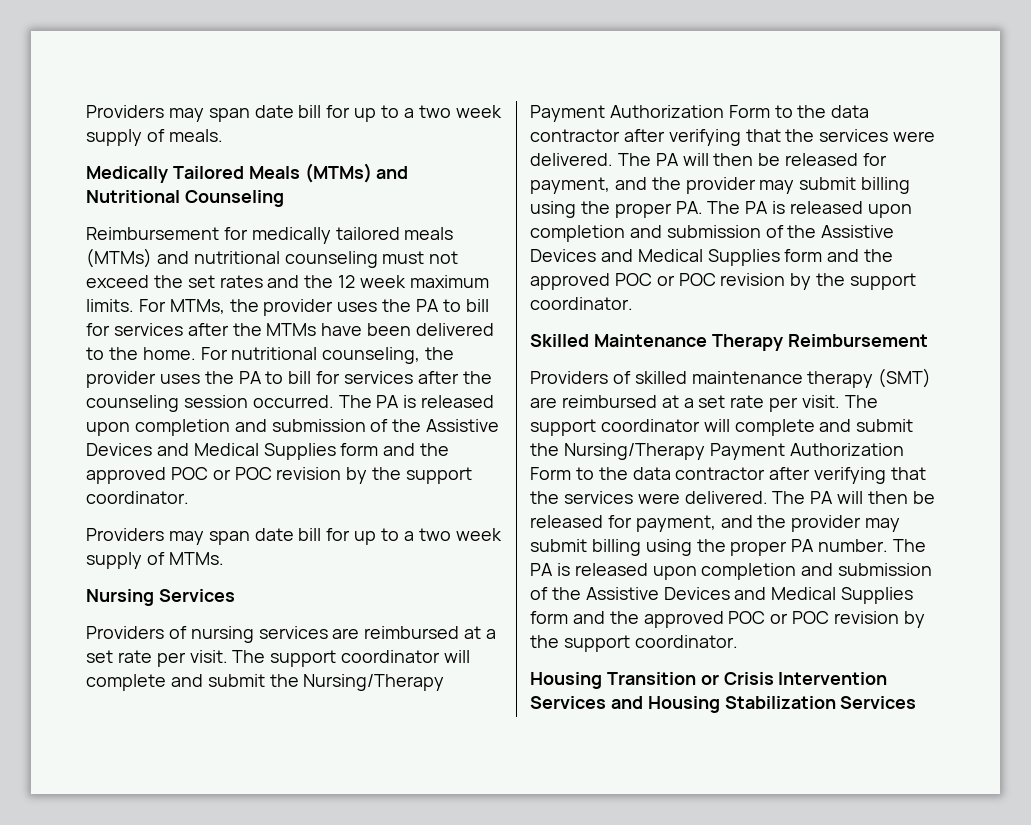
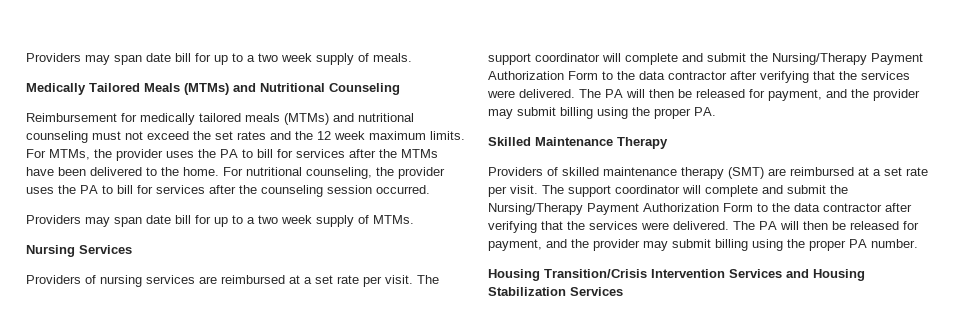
- For nutritional counseling, the provider uses the PA to bill for services after the counseling session occurred. The PA is released upon completion and submission of the Assistive Devices and Medical Supplies form and the approved POC or POC revision by the support coordinator.
+ For nutritional counseling, the provider uses the PA to bill for services after the counseling session occurred.
- The PA will then be released for payment, and the provider may submit billing using the proper PA. The PA is released upon completion and submission of the Assistive Devices and Medical Supplies form and the approved POC or POC revision by the support coordinator.
+ The PA will then be released for payment, and the provider may submit billing using the proper PA.
- Skilled Maintenance Therapy Reimbursement
+ Skilled Maintenance Therapy
- The PA will then be released for payment, and the provider may submit billing using the proper PA number. The PA is released upon completion and submission of the Assistive Devices and Medical Supplies form and the approved POC or POC revision by the support coordinator.
- Housing Transition or Crisis Intervention Services and Housing Stabilization Services
+ The PA will then be released for payment, and the provider may submit billing using the proper PA number.
+ Housing Transition/Crisis Intervention Services and Housing Stabilization Services

